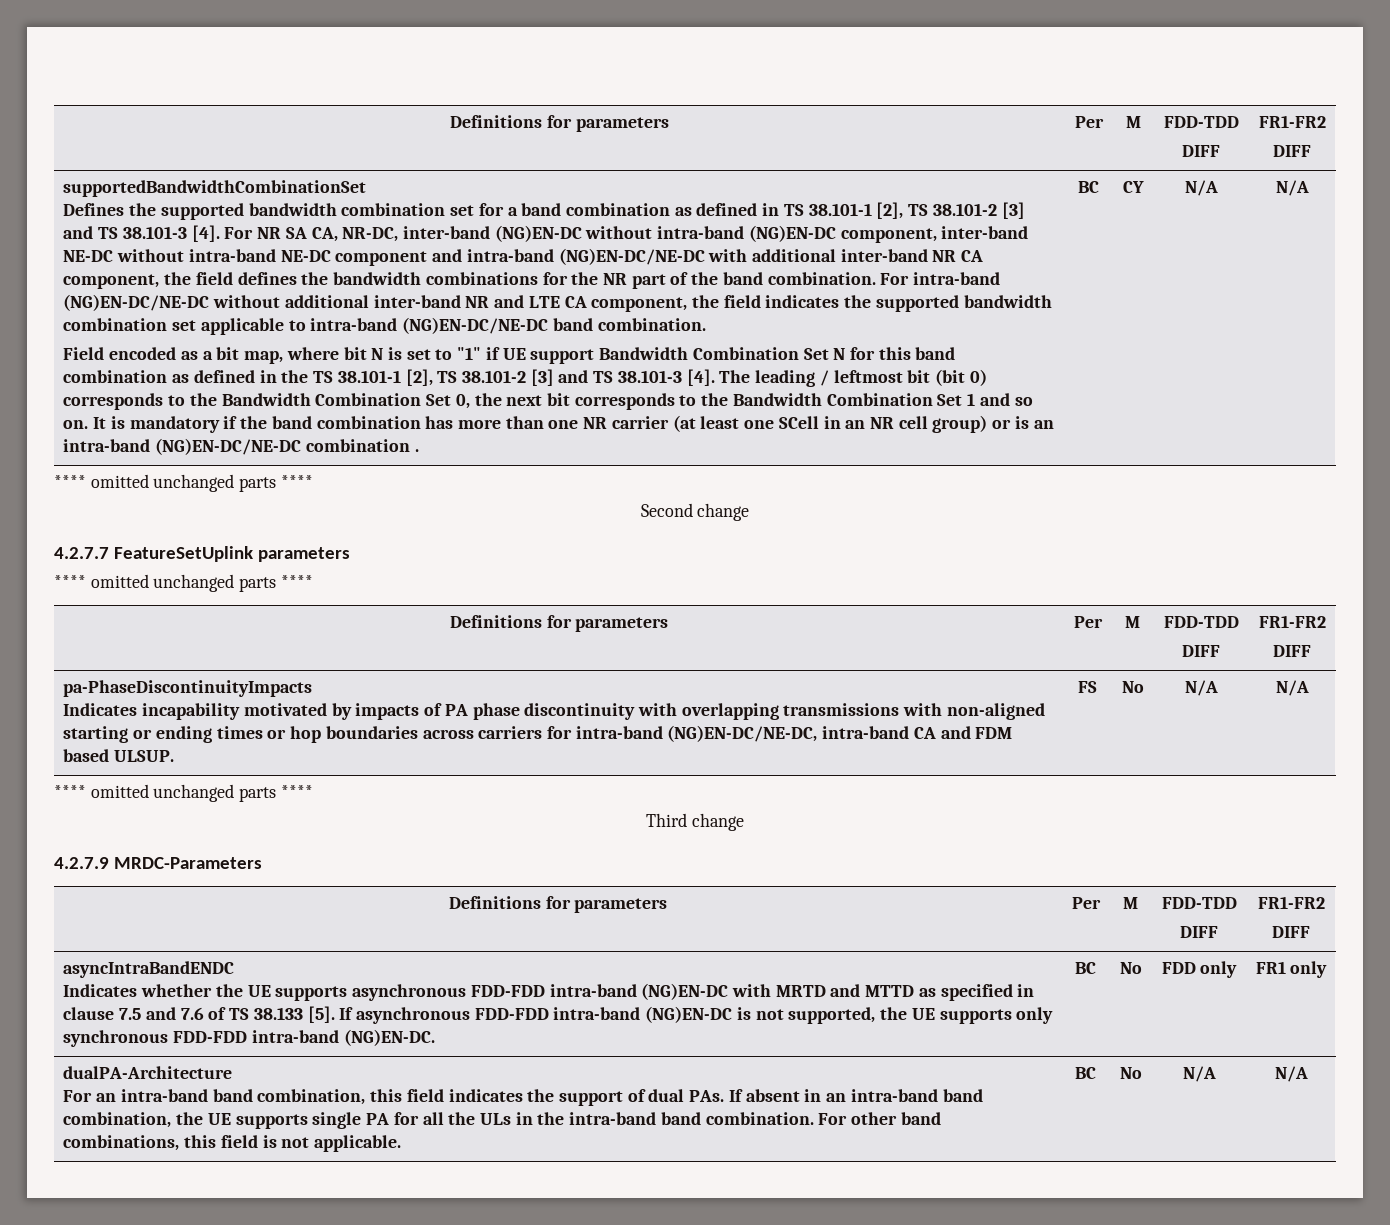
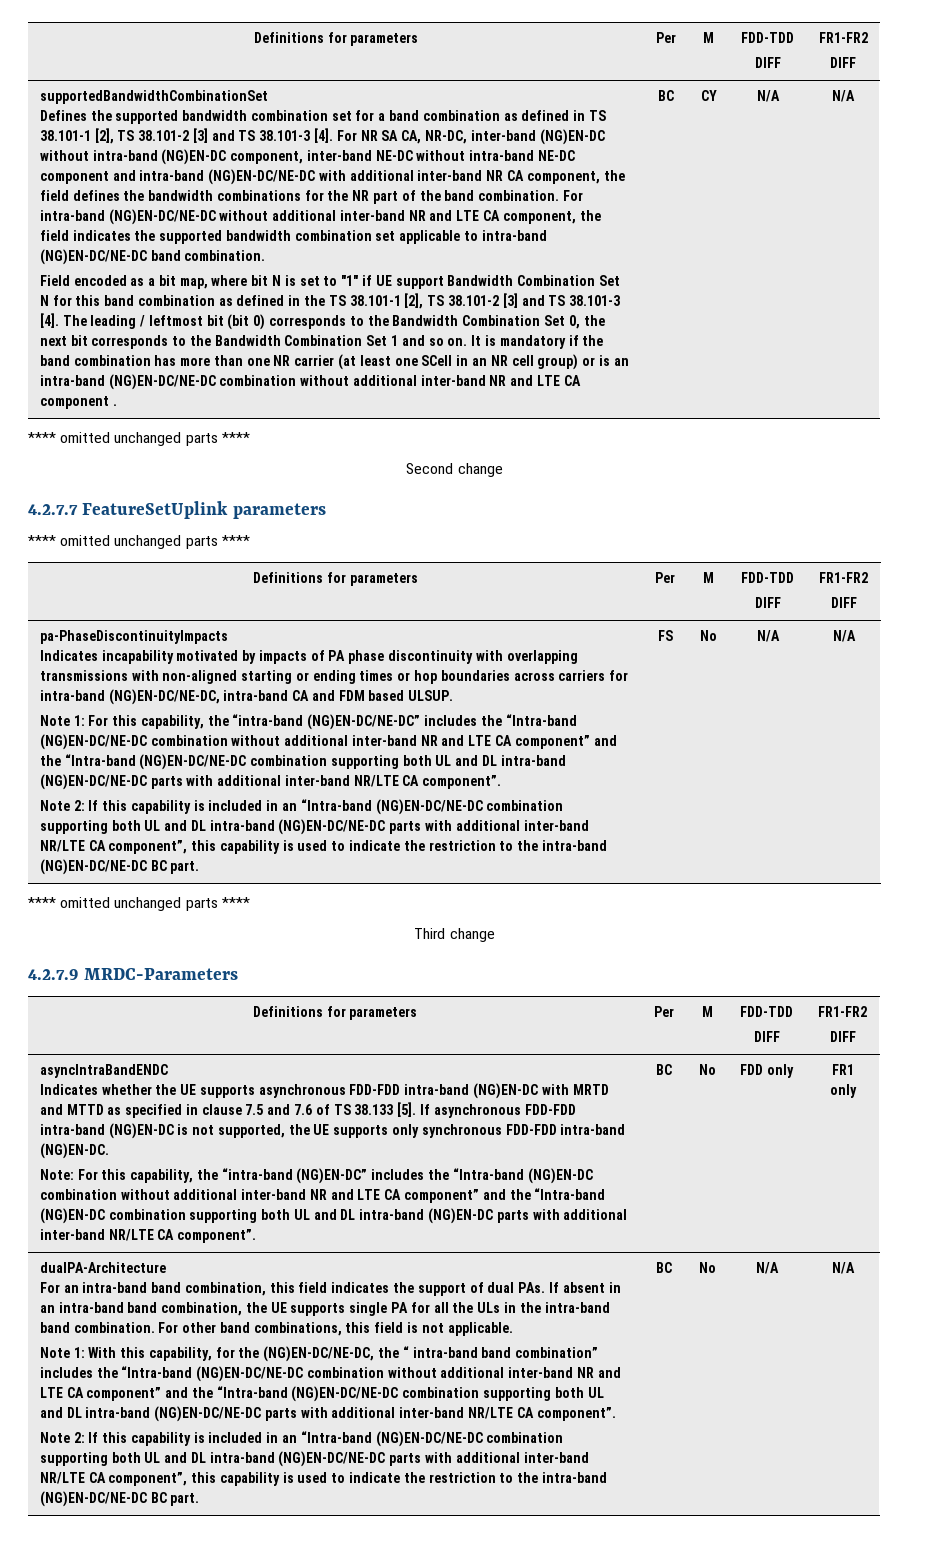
- It is mandatory if the band combination has more than one NR carrier (at least one SCell in an NR cell group) or is an intra-band (NG)EN-DC/NE-DC combination .
+ It is mandatory if the band combination has more than one NR carrier (at least one SCell in an NR cell group) or is an intra-band (NG)EN-DC/NE-DC combination without additional inter-band NR and LTE CA component .
+ Note 1: For this capability, the “intra-band (NG)EN-DC/NE-DC” includes the “Intra-band (NG)EN-DC/NE-DC combination without additional inter-band NR and LTE CA component” and the “Intra-band (NG)EN-DC/NE-DC combination supporting both UL and DL intra-band (NG)EN-DC/NE-DC parts with additional inter-band NR/LTE CA component”.
+ Note 2: If this capability is included in an “Intra-band (NG)EN-DC/NE-DC combination supporting both UL and DL intra-band (NG)EN-DC/NE-DC parts with additional inter-band NR/LTE CA component”, this capability is used to indicate the restriction to the intra-band (NG)EN-DC/NE-DC BC part.
+ Note: For this capability, the “intra-band (NG)EN-DC” includes the “Intra-band (NG)EN-DC combination without additional inter-band NR and LTE CA component” and the “Intra-band (NG)EN-DC combination supporting both UL and DL intra-band (NG)EN-DC parts with additional inter-band NR/LTE CA component”.
+ Note 1: With this capability, for the (NG)EN-DC/NE-DC, the “ intra-band band combination” includes the “Intra-band (NG)EN-DC/NE-DC combination without additional inter-band NR and LTE CA component” and the “Intra-band (NG)EN-DC/NE-DC combination supporting both UL and DL intra-band (NG)EN-DC/NE-DC parts with additional inter-band NR/LTE CA component”.
+ Note 2: If this capability is included in an “Intra-band (NG)EN-DC/NE-DC combination supporting both UL and DL intra-band (NG)EN-DC/NE-DC parts with additional inter-band NR/LTE CA component”, this capability is used to indicate the restriction to the intra-band (NG)EN-DC/NE-DC BC part.

